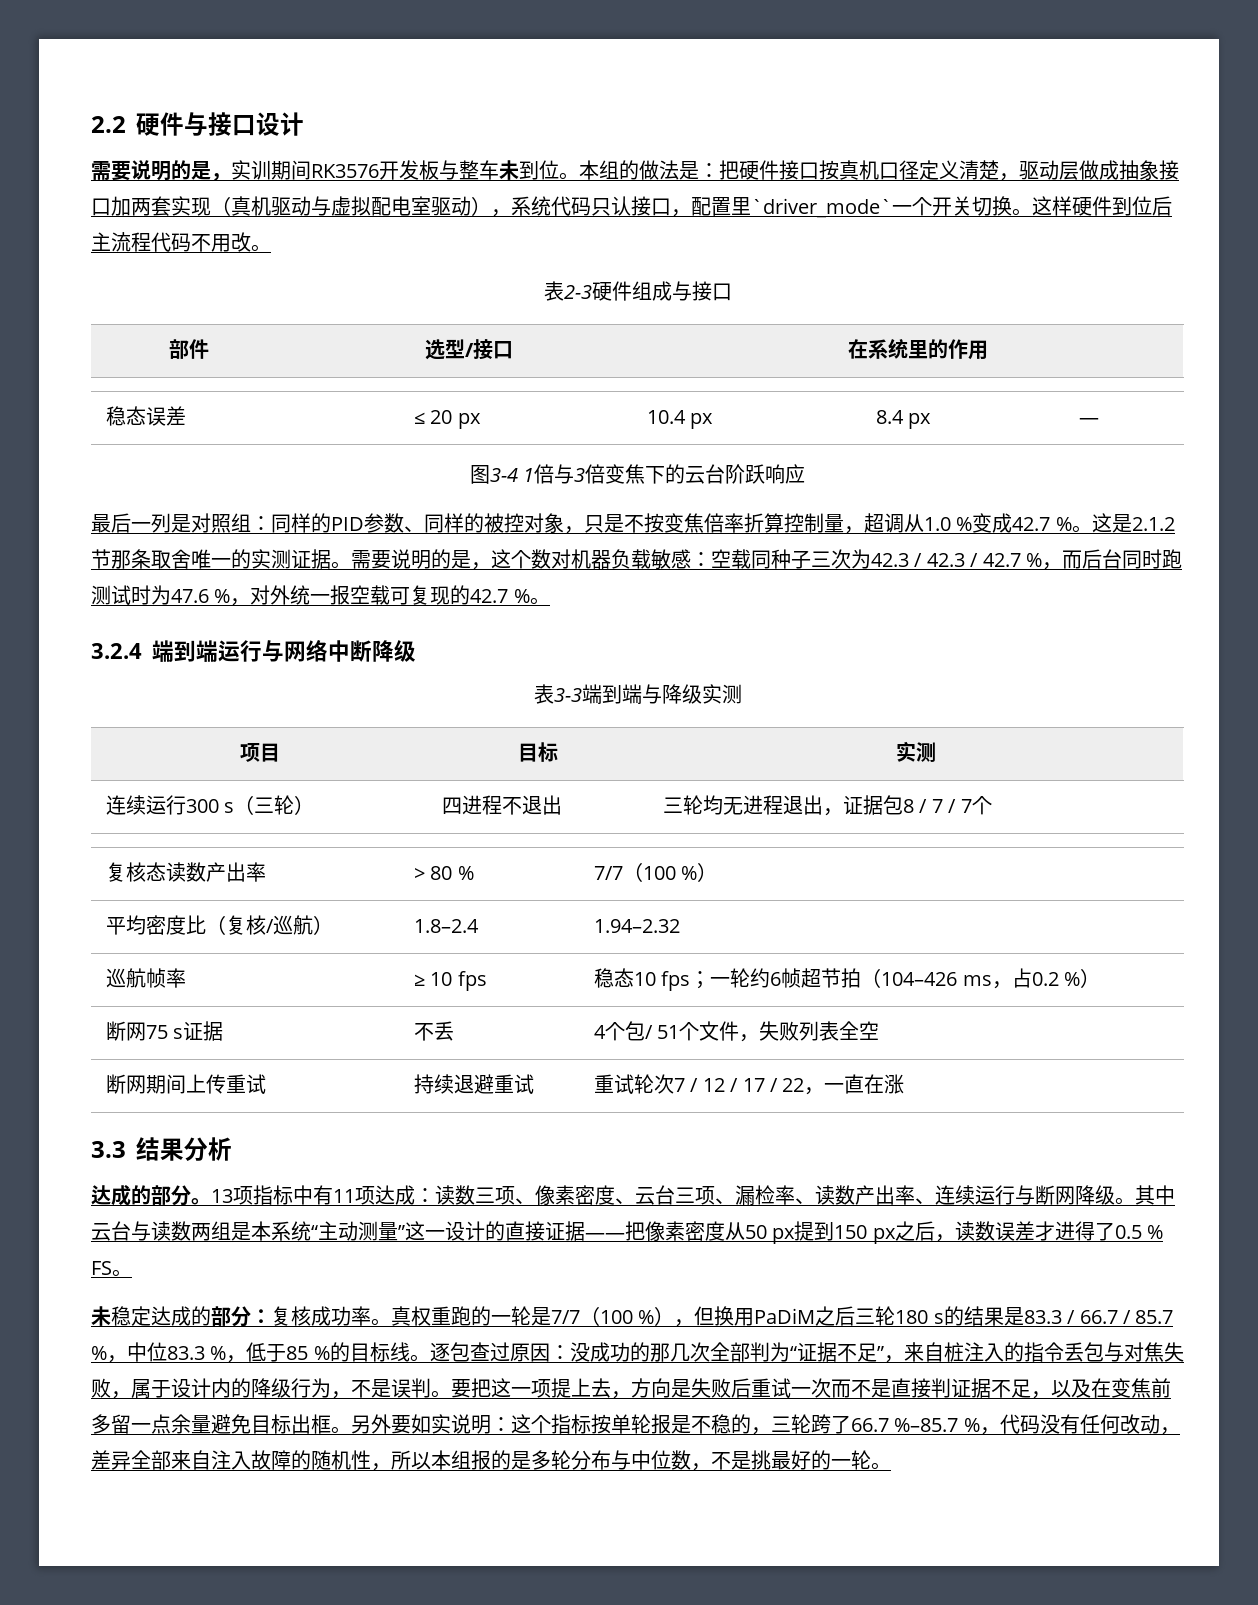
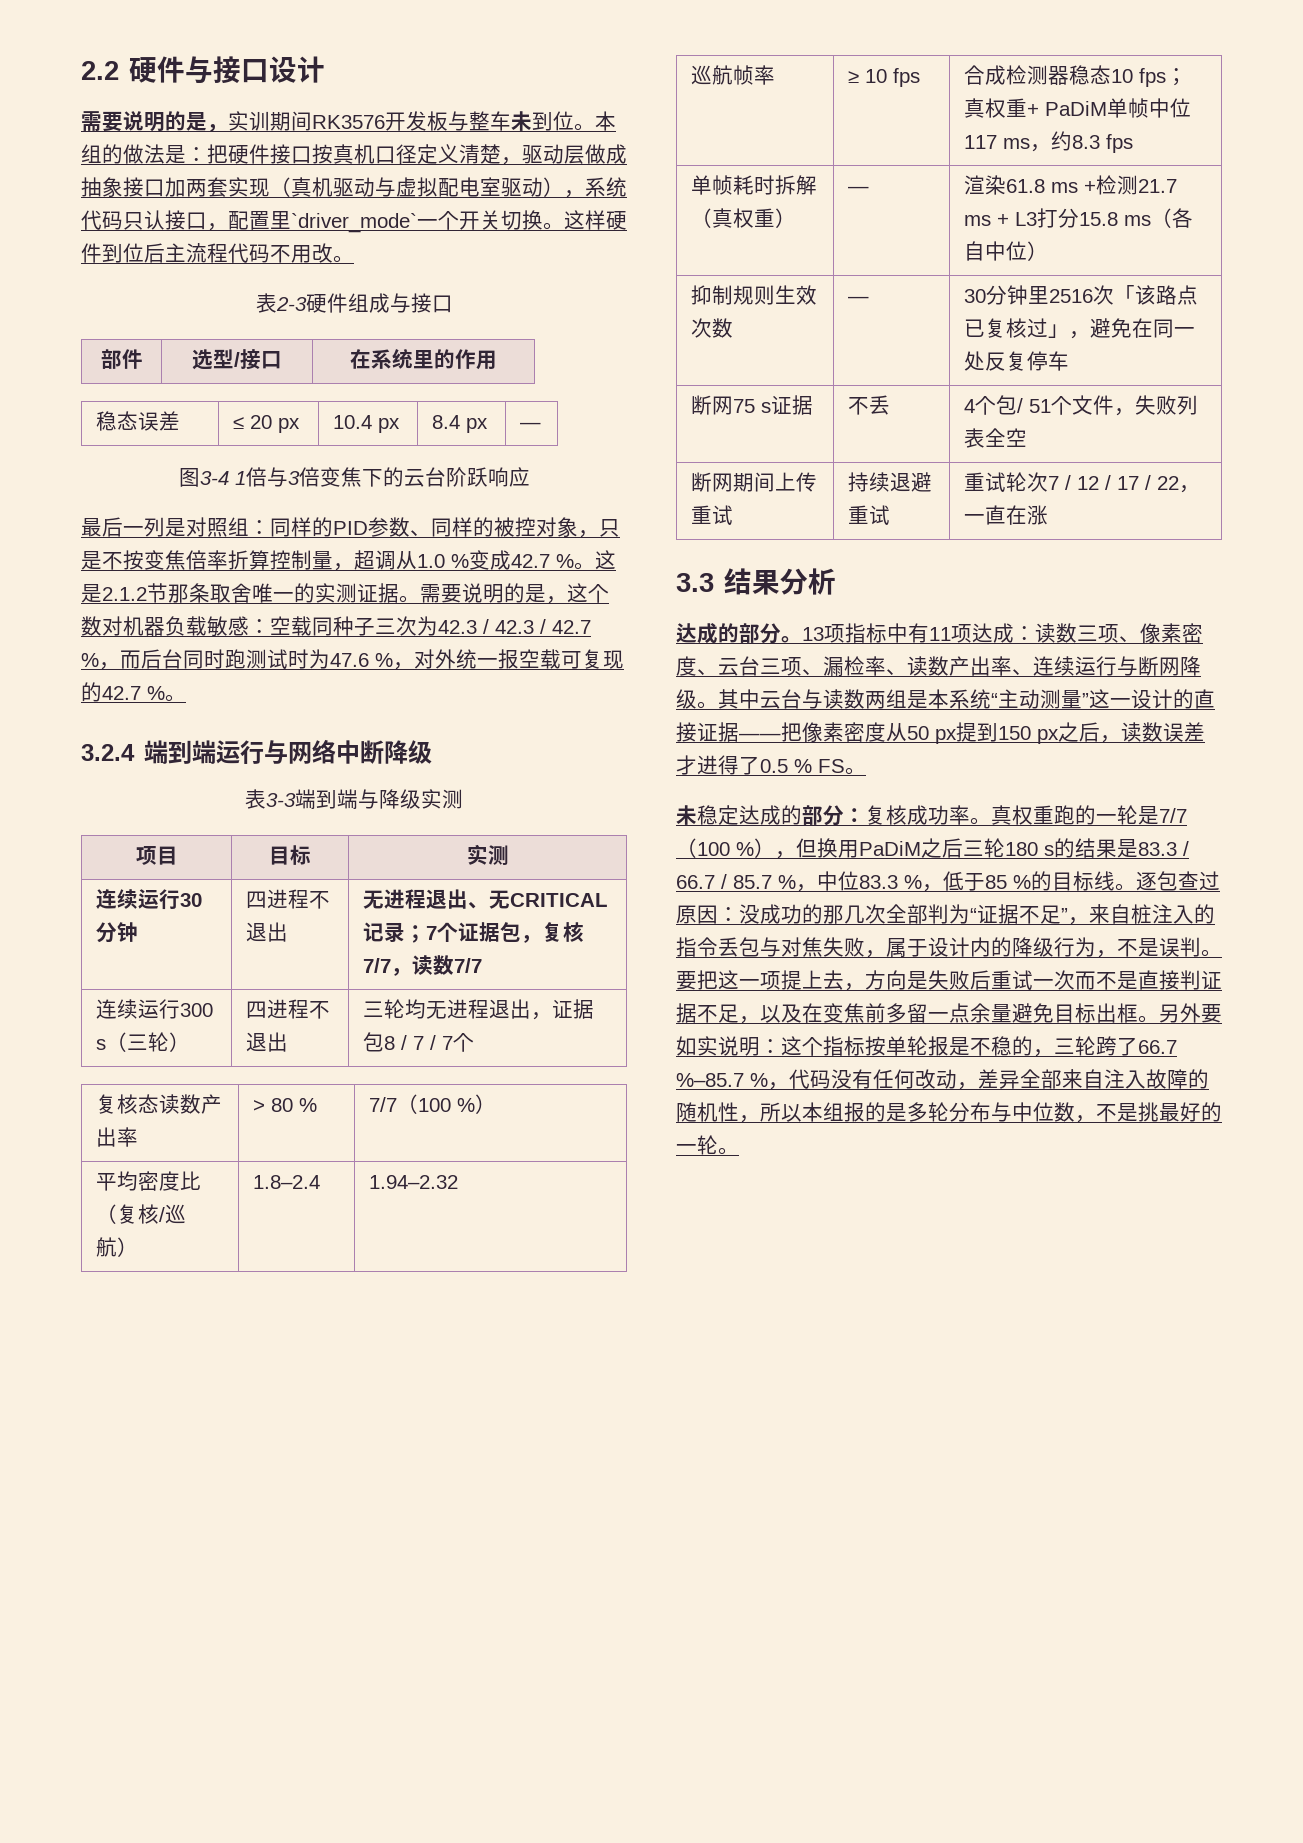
+ 连续运行30分钟 | 四进程不退出 | 无进程退出、无CRITICAL记录；7个证据包，复核7/7，读数7/7
- 巡航帧率 | ≥ 10 fps | 稳态10 fps；一轮约6帧超节拍（104–426 ms，占0.2 %）
+ 巡航帧率 | ≥ 10 fps | 合成检测器稳态10 fps；真权重+ PaDiM单帧中位117 ms，约8.3 fps
+ 单帧耗时拆解（真权重） | — | 渲染61.8 ms +检测21.7 ms + L3打分15.8 ms（各自中位）
+ 抑制规则生效次数 | — | 30分钟里2516次「该路点已复核过」，避免在同一处反复停车

